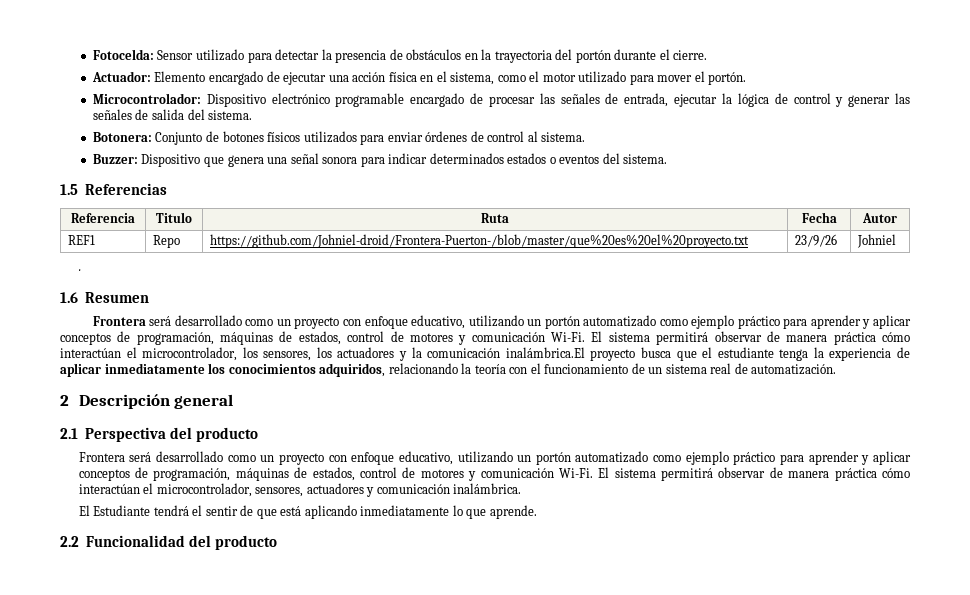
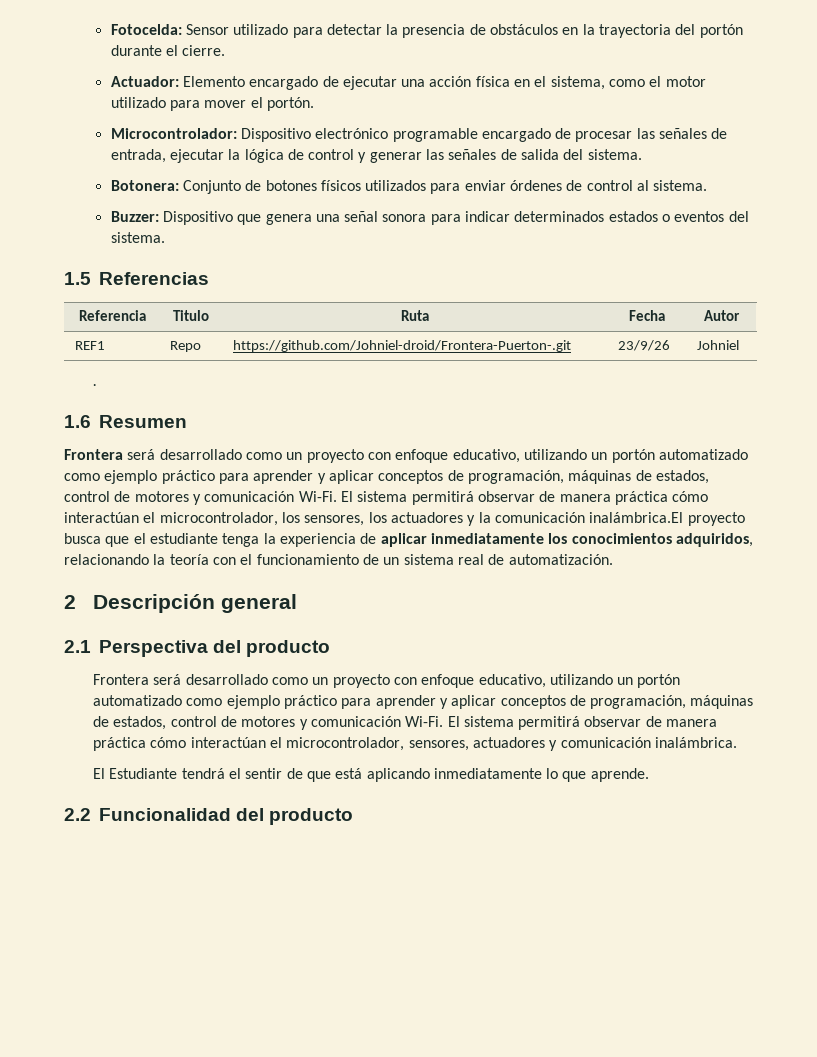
- REF1 | Repo | https://github.com/Johniel-droid/Frontera-Puerton-/blob/master/que%20es%20el%20proyecto.txt | 23/9/26 | Johniel
+ REF1 | Repo | https://github.com/Johniel-droid/Frontera-Puerton-.git | 23/9/26 | Johniel

